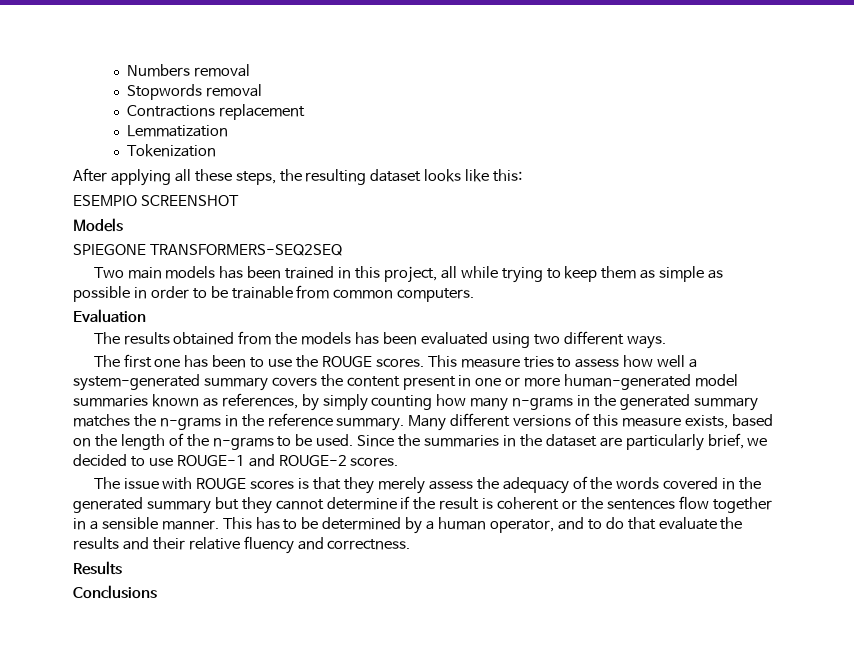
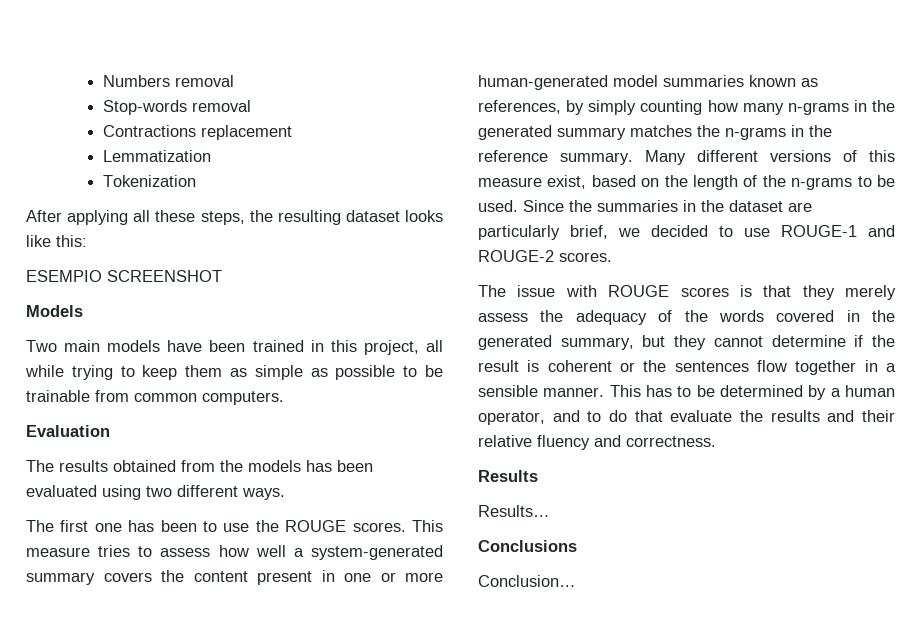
- Stopwords removal
+ Stop-words removal
- SPIEGONE TRANSFORMERS-SEQ2SEQ
- Two main models has been trained in this project, all while trying to keep them as simple as possible in order to be trainable from common computers.
+ Two main models have been trained in this project, all while trying to keep them as simple as possible to be trainable from common computers.
- Many different versions of this measure exists, based on the length of the n-grams to be used.
+ Many different versions of this measure exist, based on the length of the n-grams to be used.
- The issue with ROUGE scores is that they merely assess the adequacy of the words covered in the generated summary but they cannot determine if the result is coherent or the sentences flow together in a sensible manner.
+ The issue with ROUGE scores is that they merely assess the adequacy of the words covered in the generated summary, but they cannot determine if the result is coherent or the sentences flow together in a sensible manner.
+ Results…
+ Conclusion…

